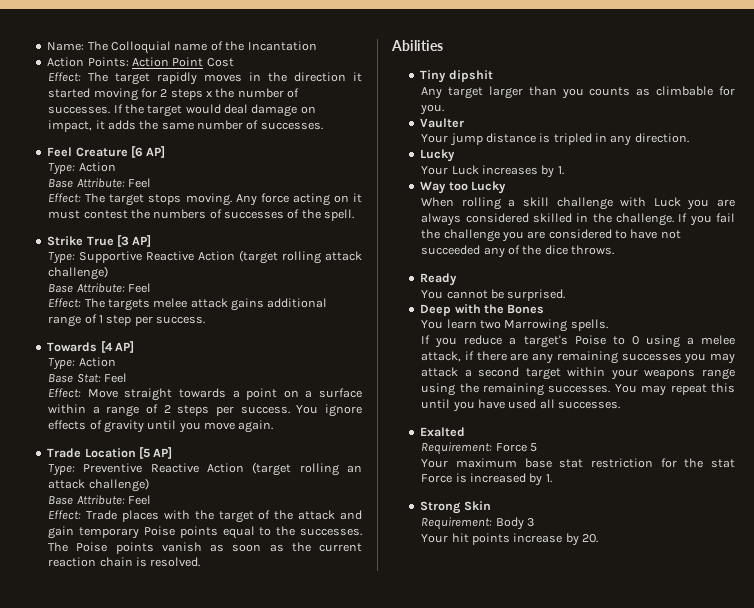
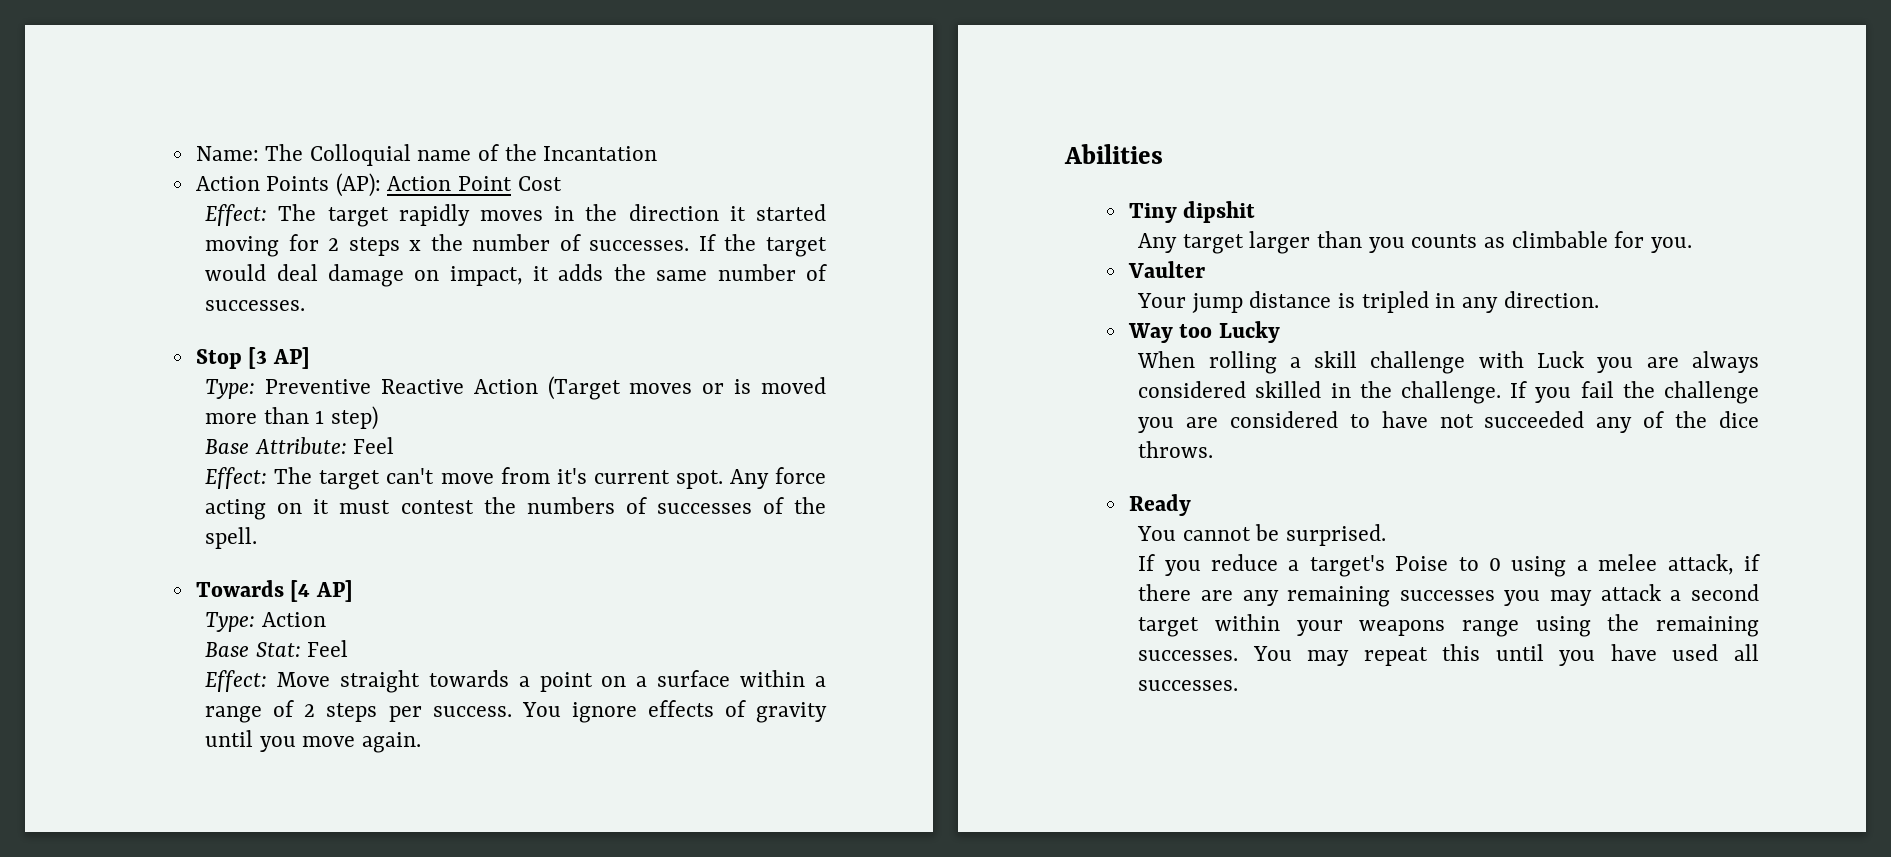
- Action Points: Action Point Cost
+ Action Points (AP): Action Point Cost
- Feel Creature [6 AP]
- Type: Action
+ Stop [3 AP]
+ Type: Preventive Reactive Action (Target moves or is moved more than 1 step)
- Effect: The target stops moving.
+ Effect: The target can't move from it's current spot.
- Strike True [3 AP]
- Type: Supportive Reactive Action (target rolling attack challenge)
- Base Attribute: Feel
- Effect: The targets melee attack gains additional range of 1 step per success.
- Trade Location [5 AP]
- Type: Preventive Reactive Action (target rolling an attack challenge)
- Base Attribute: Feel
- Effect: Trade places with the target of the attack and gain temporary Poise points equal to the successes. The Poise points vanish as soon as the current reaction chain is resolved.
  Your jump distance is tripled in any direction.
- Lucky
- Your Luck increases by 1.
- Deep with the Bones
- You learn two Marrowing spells.
- Exalted
- Requirement: Force 5
- Your maximum base stat restriction for the stat Force is increased by 1.
- Strong Skin
- Requirement: Body 3
- Your hit points increase by 20.

